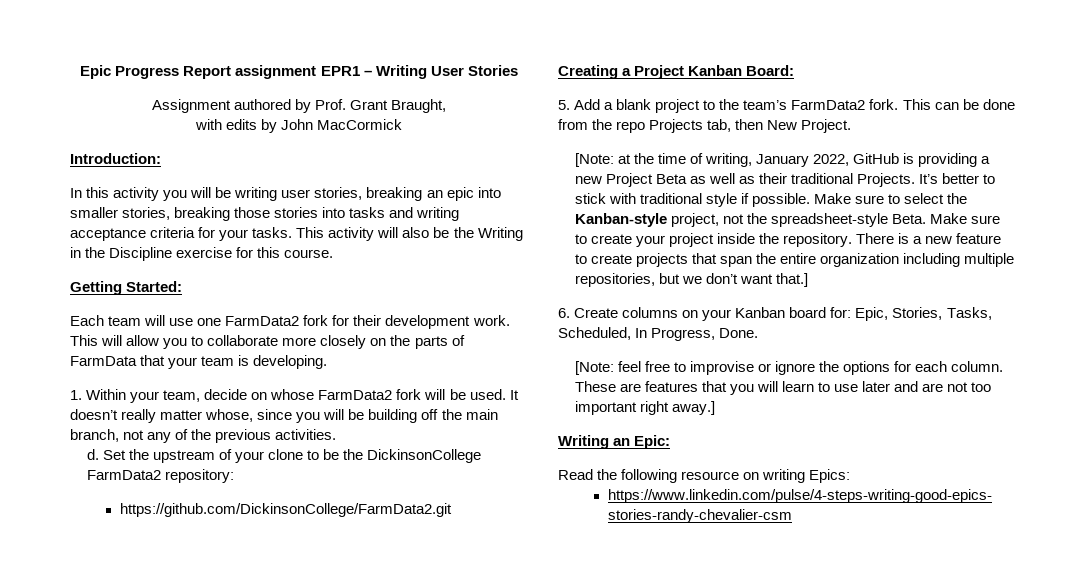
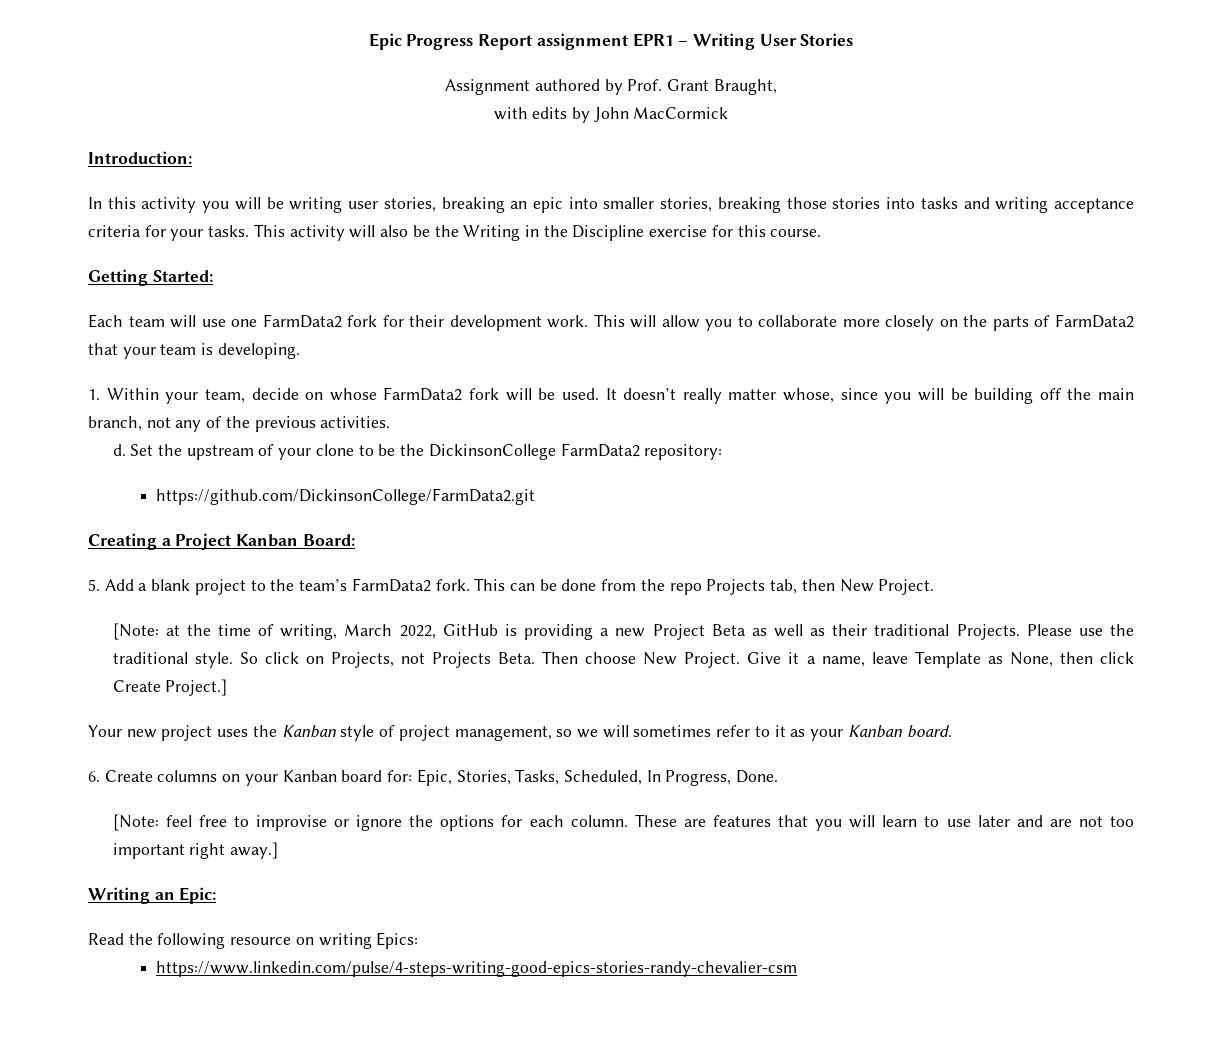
- This will allow you to collaborate more closely on the parts of FarmData that your team is developing.
+ This will allow you to collaborate more closely on the parts of FarmData2 that your team is developing.
- [Note: at the time of writing, January 2022, GitHub is providing a new Project Beta as well as their traditional Projects.
+ [Note: at the time of writing, March 2022, GitHub is providing a new Project Beta as well as their traditional Projects.
- It’s better to stick with traditional style if possible. Make sure to select the Kanban-style project, not the spreadsheet-style Beta. Make sure to create your project inside the repository. There is a new feature to create projects that span the entire organization including multiple repositories, but we don’t want that.]
+ Please use the traditional style. So click on Projects, not Projects Beta. Then choose New Project. Give it a name, leave Template as None, then click Create Project.]
+ Your new project uses the Kanban style of project management, so we will sometimes refer to it as your Kanban board.

